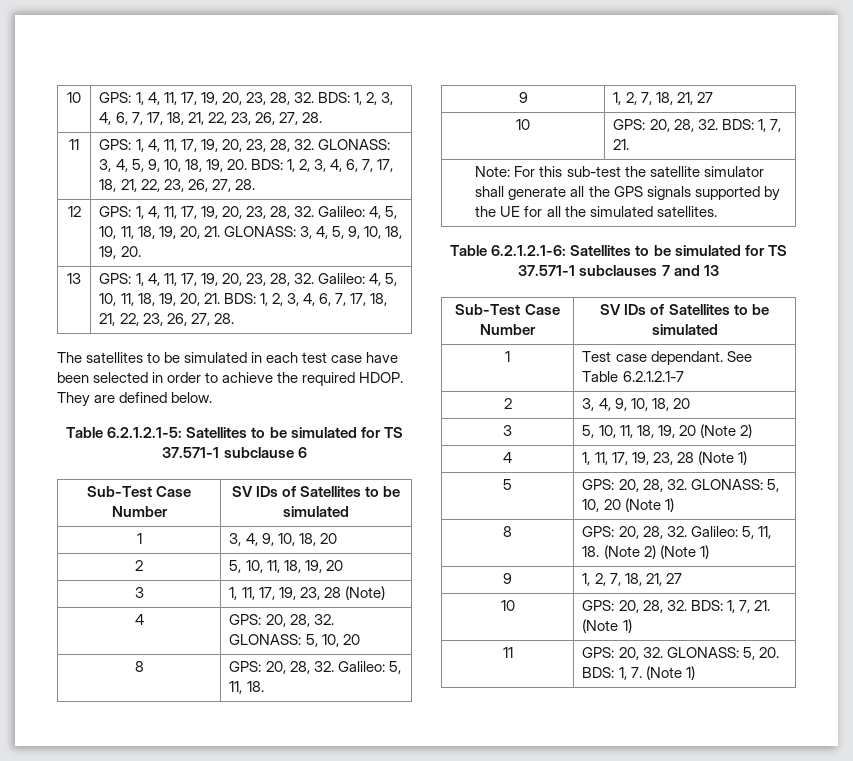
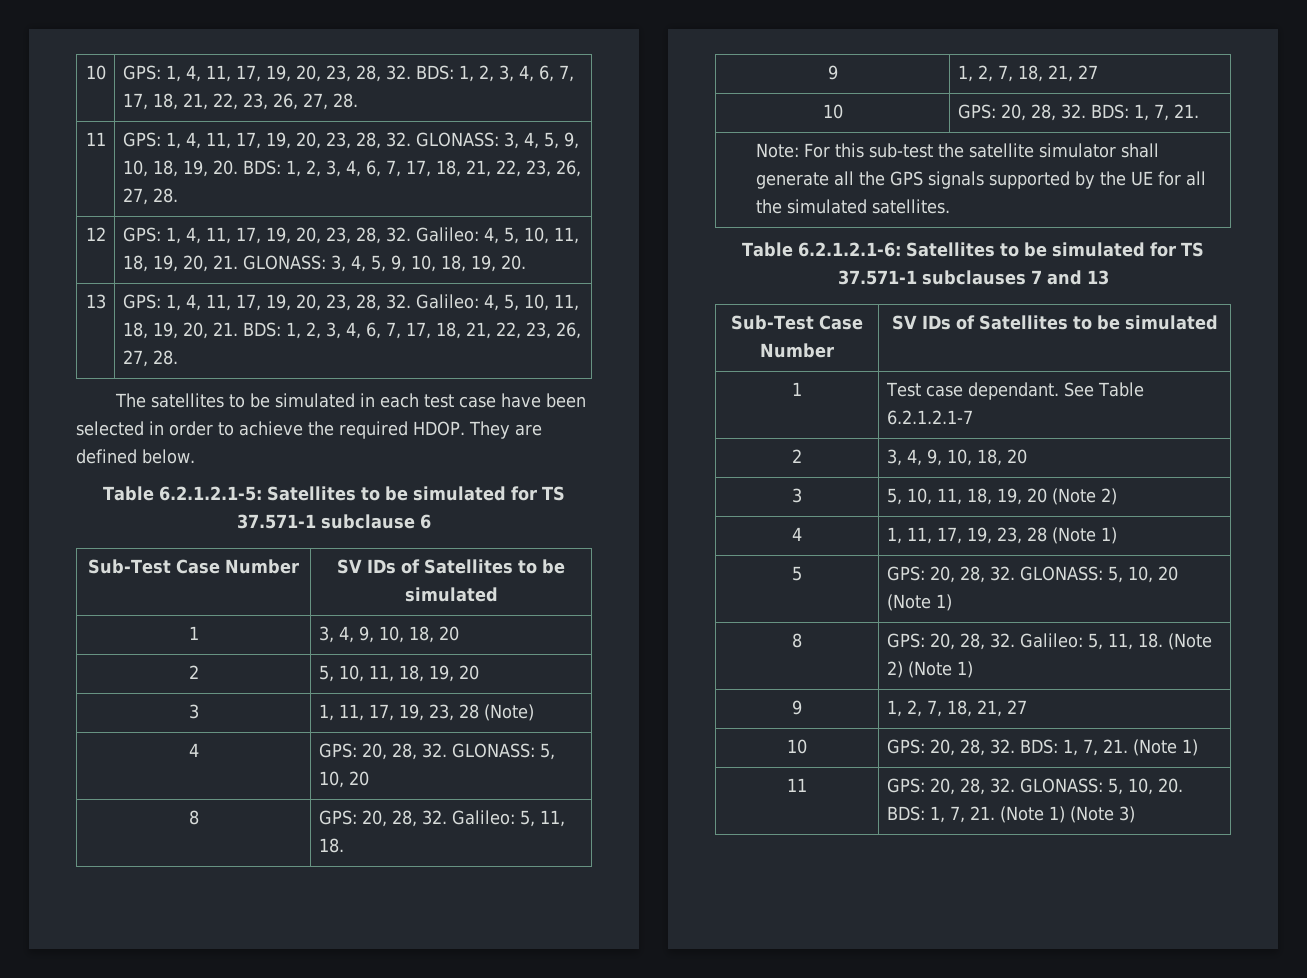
- 11 | GPS: 20, 32. GLONASS: 5, 20. BDS: 1, 7. (Note 1)
+ 11 | GPS: 20, 28, 32. GLONASS: 5, 10, 20. BDS: 1, 7, 21. (Note 1) (Note 3)

